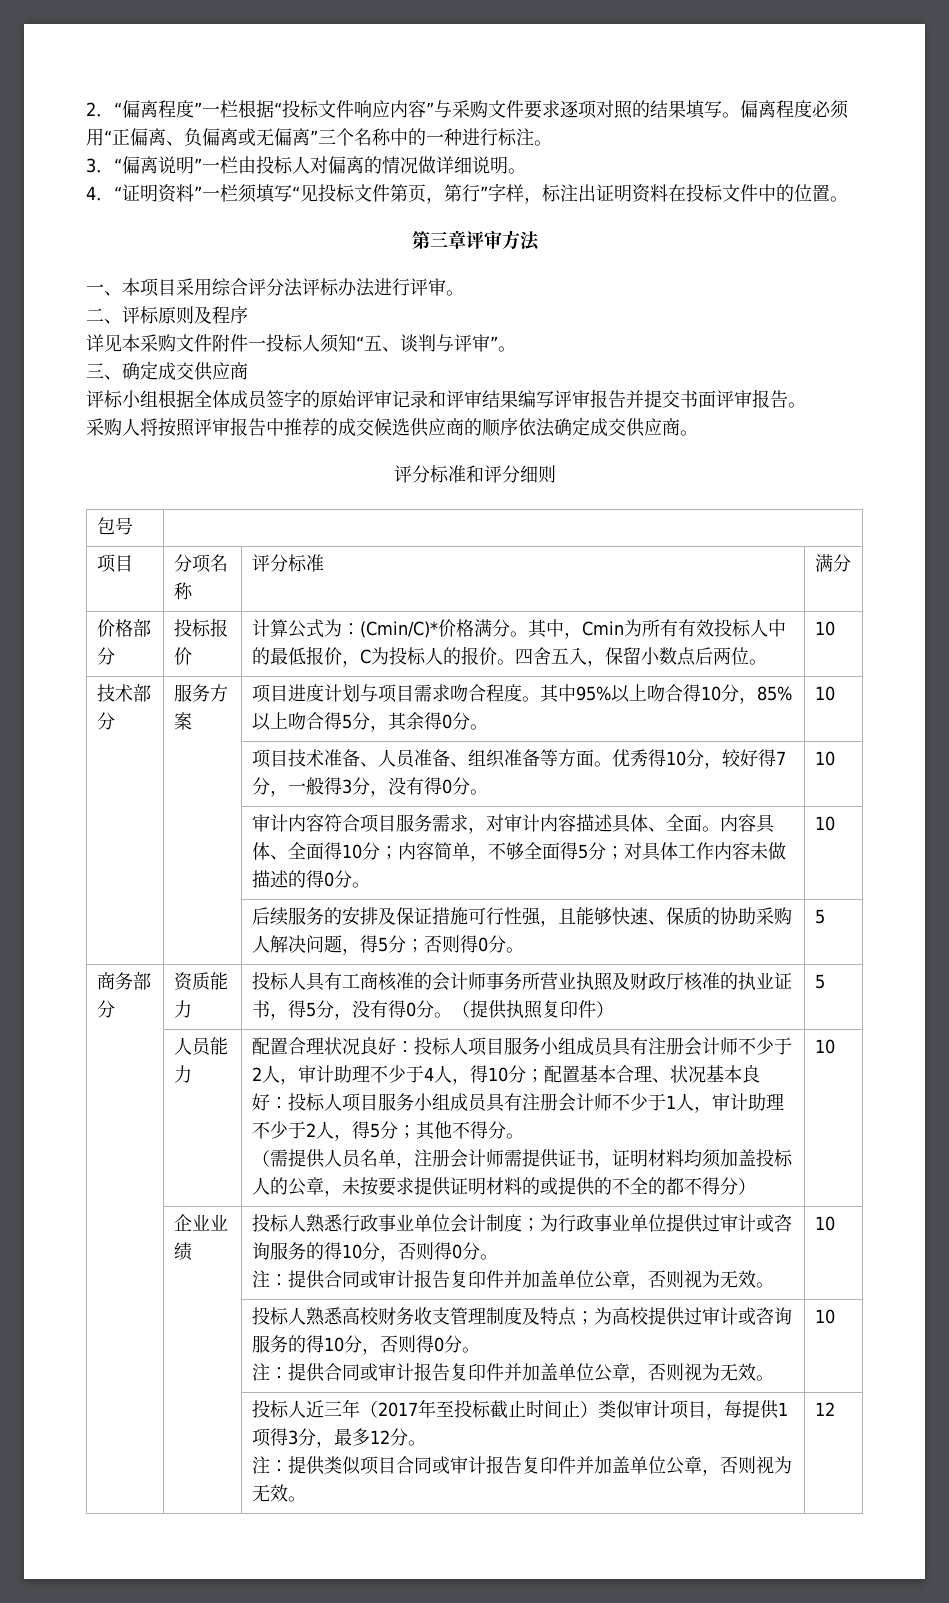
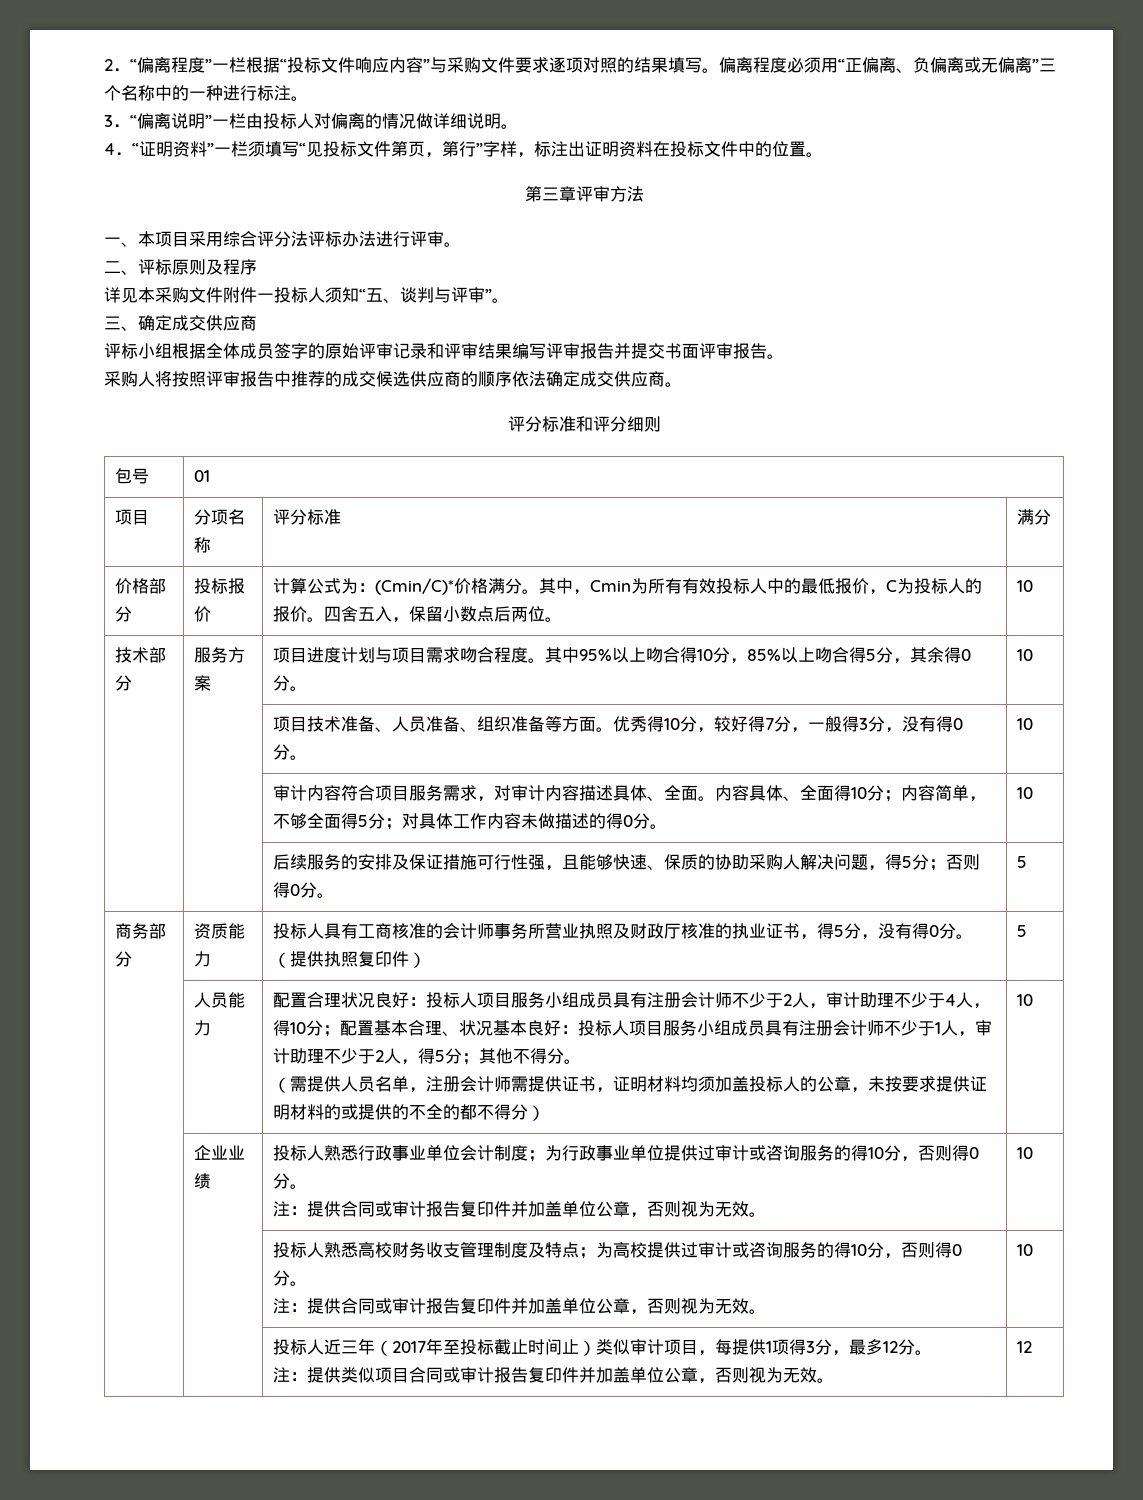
- 包号 |
+ 包号 | 01

